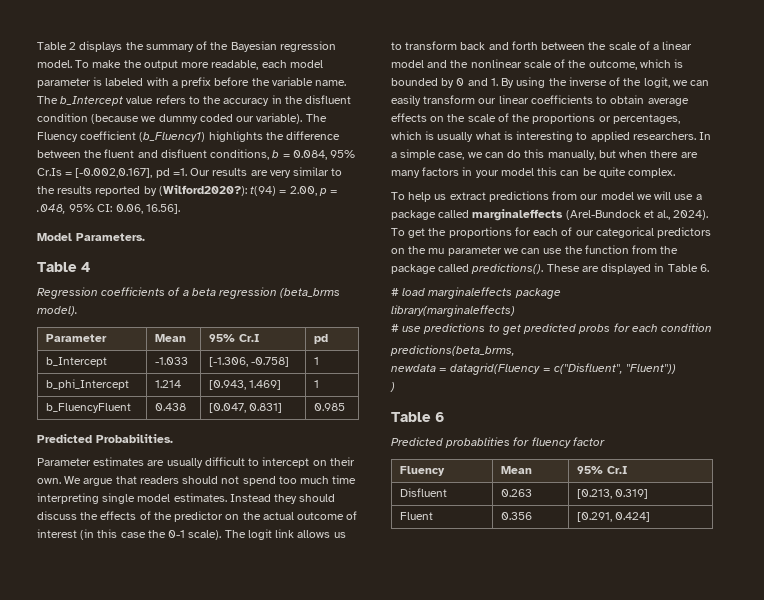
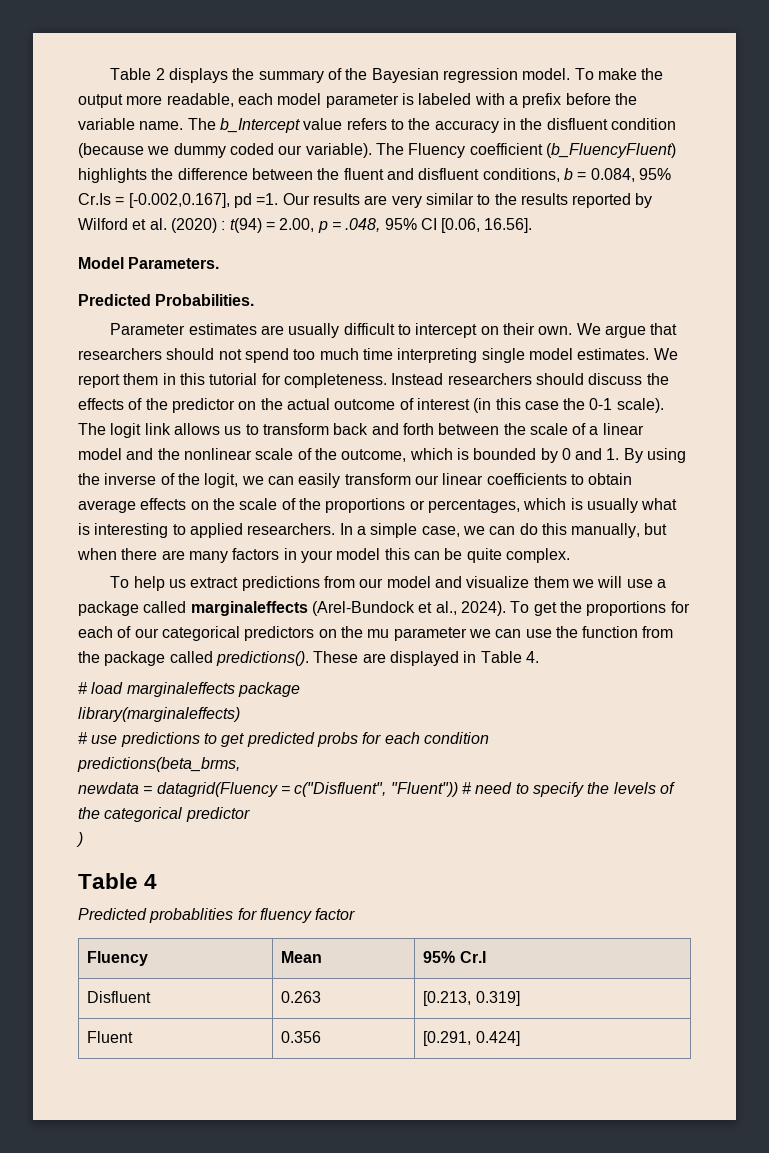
- The Fluency coefficient (b_Fluency1) highlights the difference between the fluent and disfluent conditions, b = 0.084, 95% Cr.Is = [-0.002,0.167], pd =1.
+ The Fluency coefficient (b_FluencyFluent) highlights the difference between the fluent and disfluent conditions, b = 0.084, 95% Cr.Is = [-0.002,0.167], pd =1.
- Our results are very similar to the results reported by (Wilford2020?): t(94) = 2.00, p = .048, 95% CI: 0.06, 16.56].
+ Our results are very similar to the results reported by Wilford et al. (2020) : t(94) = 2.00, p = .048, 95% CI [0.06, 16.56].
- Table 4
- Regression coefficients of a beta regression (beta_brms model).
- Parameter | Mean | 95% Cr.I | pd
- b_Intercept | -1.033 | [-1.306, -0.758] | 1
- b_phi_Intercept | 1.214 | [0.943, 1.469] | 1
- b_FluencyFluent | 0.438 | [0.047, 0.831] | 0.985
- We argue that readers should not spend too much time interpreting single model estimates.
+ We argue that researchers should not spend too much time interpreting single model estimates.
- Instead they should discuss the effects of the predictor on the actual outcome of interest (in this case the 0-1 scale).
+ We report them in this tutorial for completeness. Instead researchers should discuss the effects of the predictor on the actual outcome of interest (in this case the 0-1 scale).
- To help us extract predictions from our model we will use a package called marginaleffects (Arel-Bundock et al., 2024).
+ To help us extract predictions from our model and visualize them we will use a package called marginaleffects (Arel-Bundock et al., 2024).
- These are displayed in Table 6.
+ These are displayed in Table 4.
- newdata = datagrid(Fluency = c("Disfluent", "Fluent"))
+ newdata = datagrid(Fluency = c("Disfluent", "Fluent")) # need to specify the levels of the categorical predictor
- Table 6
+ Table 4

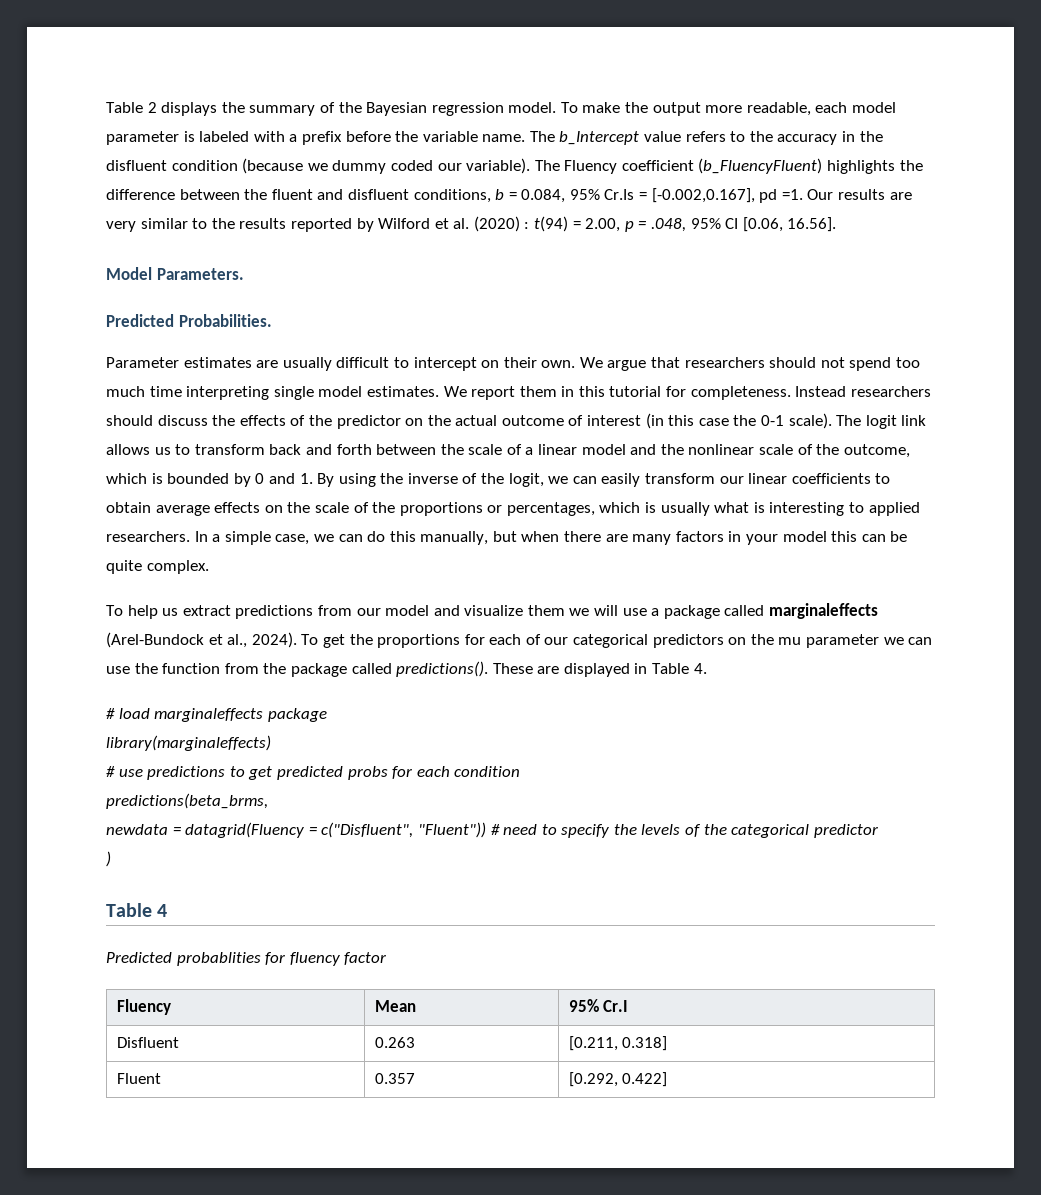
- Disfluent | 0.263 | [0.213, 0.319]
+ Disfluent | 0.263 | [0.211, 0.318]
- Fluent | 0.356 | [0.291, 0.424]
+ Fluent | 0.357 | [0.292, 0.422]

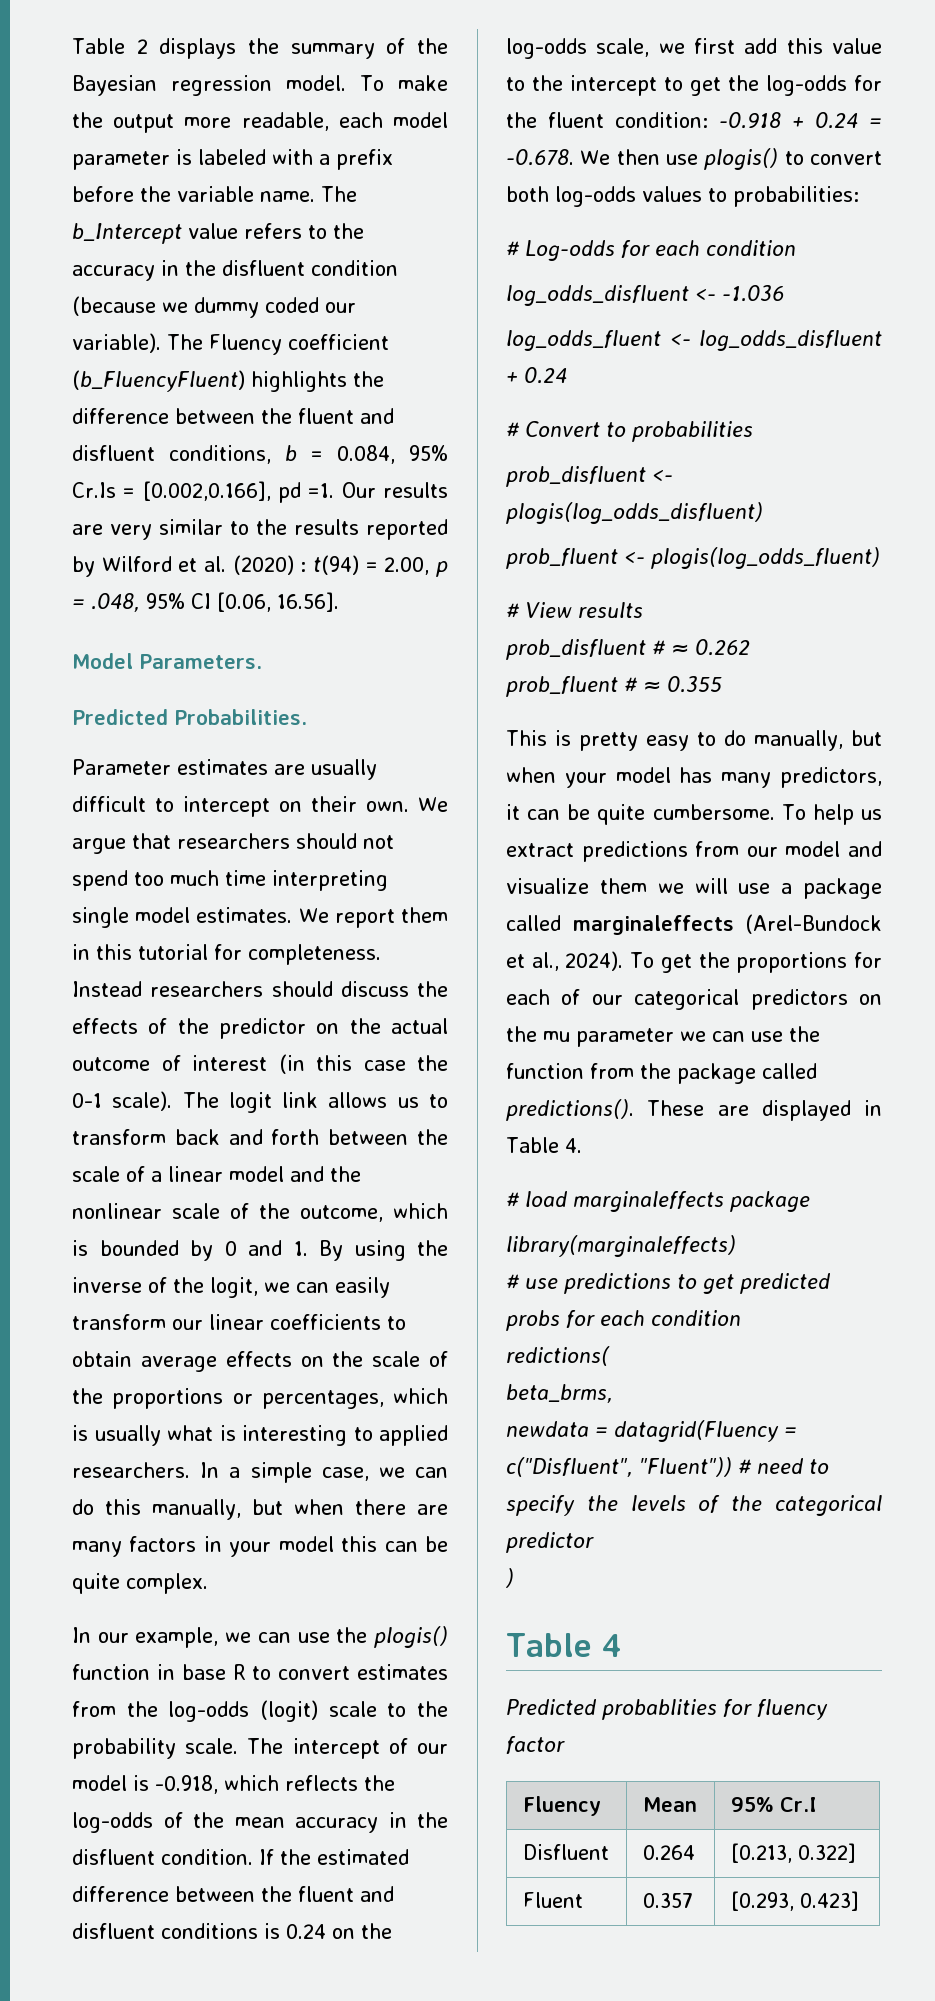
- The Fluency coefficient (b_FluencyFluent) highlights the difference between the fluent and disfluent conditions, b = 0.084, 95% Cr.Is = [-0.002,0.167], pd =1.
+ The Fluency coefficient (b_FluencyFluent) highlights the difference between the fluent and disfluent conditions, b = 0.084, 95% Cr.Is = [0.002,0.166], pd =1.
+ In our example, we can use the plogis() function in base R to convert estimates from the log-odds (logit) scale to the probability scale. The intercept of our model is -0.918, which reflects the log-odds of the mean accuracy in the disfluent condition. If the estimated difference between the fluent and disfluent conditions is 0.24 on the log-odds scale, we first add this value to the intercept to get the log-odds for the fluent condition: -0.918 + 0.24 = -0.678. We then use plogis() to convert both log-odds values to probabilities:
+ # Log-odds for each condition
+ log_odds_disfluent <- -1.036
+ log_odds_fluent <- log_odds_disfluent + 0.24
+ # Convert to probabilities
+ prob_disfluent <- plogis(log_odds_disfluent)
+ prob_fluent <- plogis(log_odds_fluent)
+ # View results
+ prob_disfluent # ≈ 0.262
+ prob_fluent # ≈ 0.355
+ This is pretty easy to do manually, but when your model has many predictors, it can be quite cumbersome.
- predictions(beta_brms,
+ redictions(
+ beta_brms,
- Disfluent | 0.263 | [0.211, 0.318]
+ Disfluent | 0.264 | [0.213, 0.322]
- Fluent | 0.357 | [0.292, 0.422]
+ Fluent | 0.357 | [0.293, 0.423]

